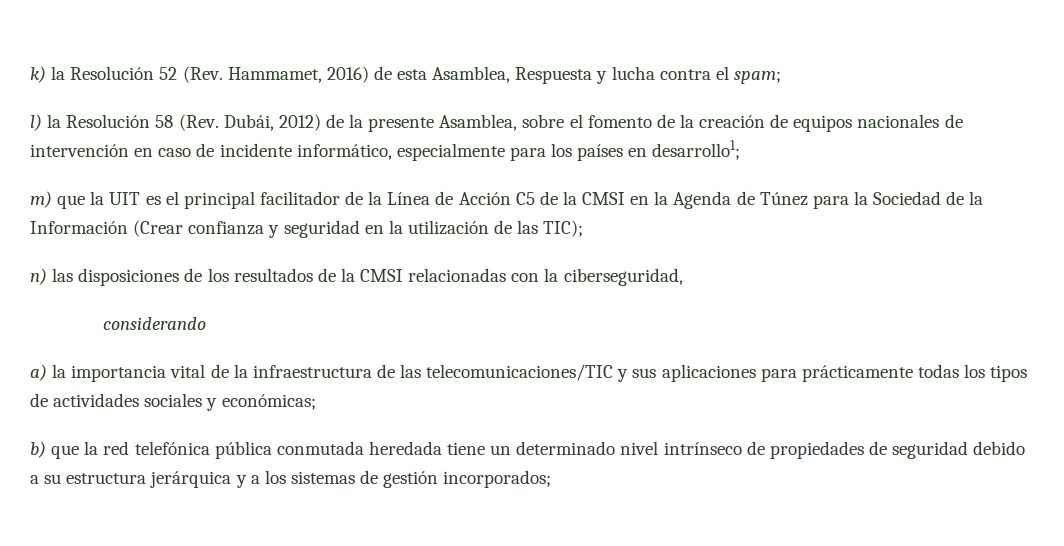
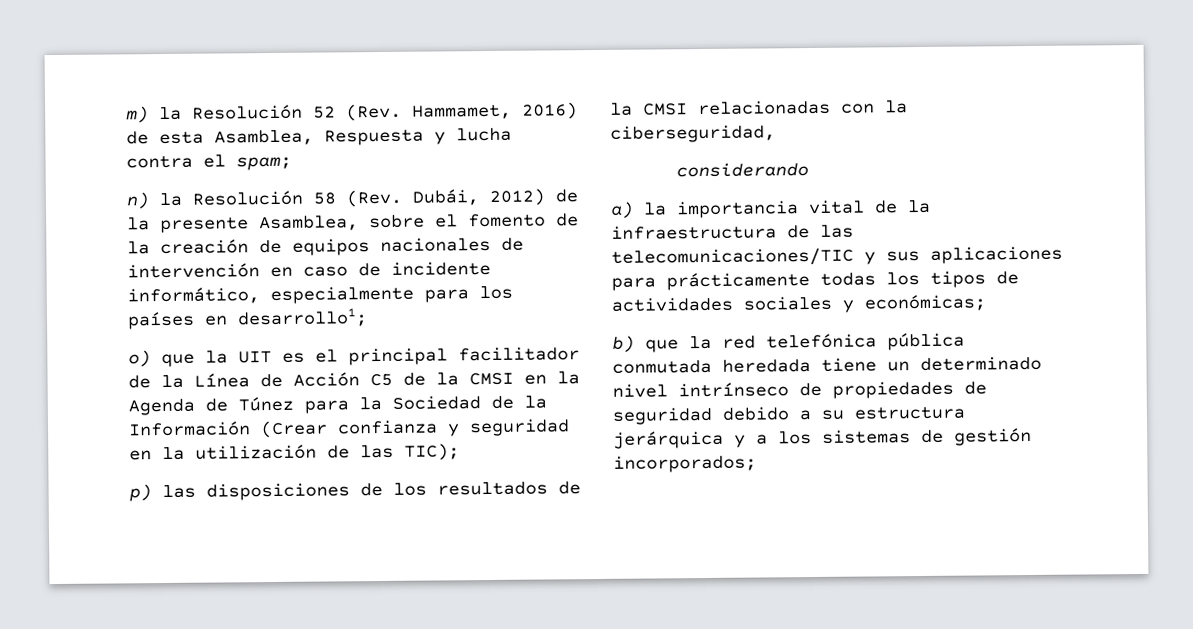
- k) la Resolución 52 (Rev. Hammamet, 2016) de esta Asamblea, Respuesta y lucha contra el spam;
+ m) la Resolución 52 (Rev. Hammamet, 2016) de esta Asamblea, Respuesta y lucha contra el spam;
- l) la Resolución 58 (Rev. Dubái, 2012) de la presente Asamblea, sobre el fomento de la creación de equipos nacionales de intervención en caso de incidente informático, especialmente para los países en desarrollo1;
+ n) la Resolución 58 (Rev. Dubái, 2012) de la presente Asamblea, sobre el fomento de la creación de equipos nacionales de intervención en caso de incidente informático, especialmente para los países en desarrollo1;
- m) que la UIT es el principal facilitador de la Línea de Acción C5 de la CMSI en la Agenda de Túnez para la Sociedad de la Información (Crear confianza y seguridad en la utilización de las TIC);
+ o) que la UIT es el principal facilitador de la Línea de Acción C5 de la CMSI en la Agenda de Túnez para la Sociedad de la Información (Crear confianza y seguridad en la utilización de las TIC);
- n) las disposiciones de los resultados de la CMSI relacionadas con la ciberseguridad,
+ p) las disposiciones de los resultados de la CMSI relacionadas con la ciberseguridad,

